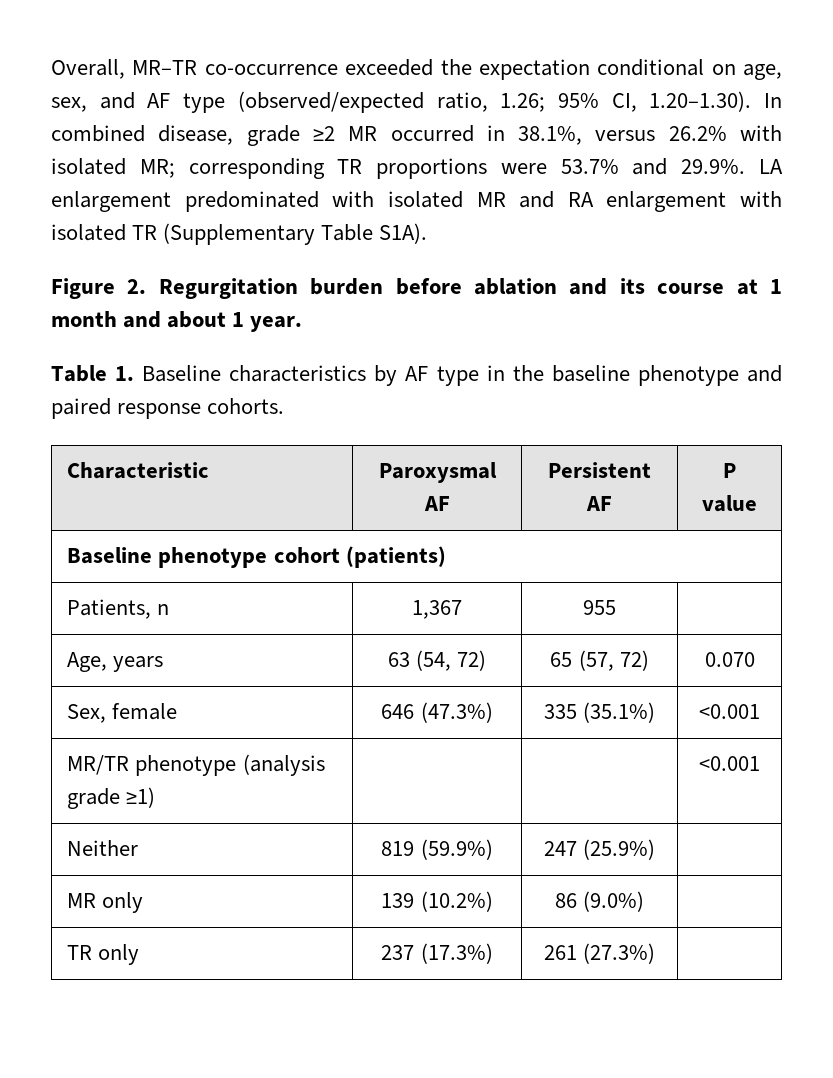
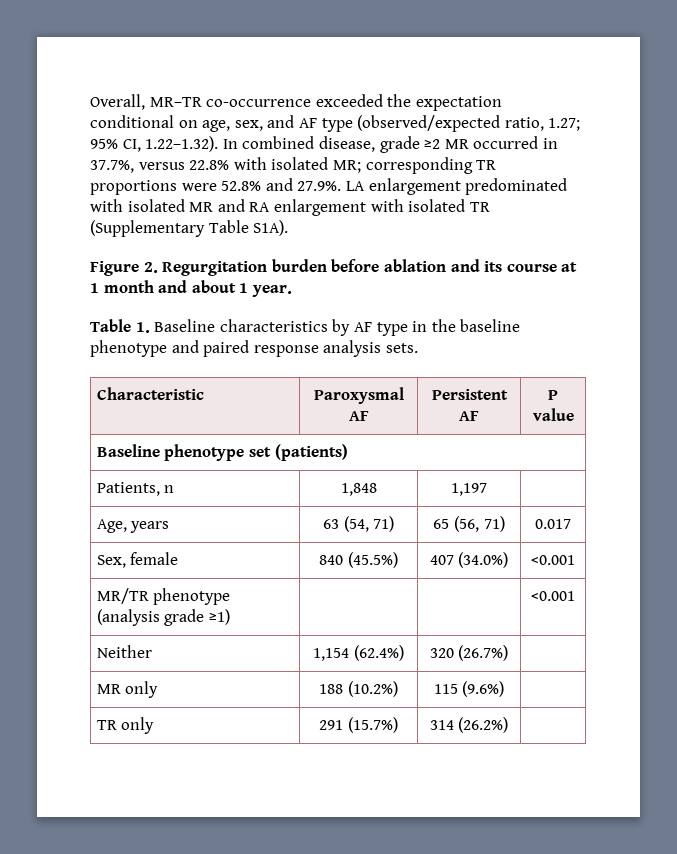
- Overall, MR–TR co-occurrence exceeded the expectation conditional on age, sex, and AF type (observed/expected ratio, 1.26; 95% CI, 1.20–1.30). In combined disease, grade ≥2 MR occurred in 38.1%, versus 26.2% with isolated MR; corresponding TR proportions were 53.7% and 29.9%. LA enlargement predominated with isolated MR and RA enlargement with isolated TR (Supplementary Table S1A).
+ Overall, MR–TR co-occurrence exceeded the expectation conditional on age, sex, and AF type (observed/expected ratio, 1.27; 95% CI, 1.22–1.32). In combined disease, grade ≥2 MR occurred in 37.7%, versus 22.8% with isolated MR; corresponding TR proportions were 52.8% and 27.9%. LA enlargement predominated with isolated MR and RA enlargement with isolated TR (Supplementary Table S1A).
- Table 1. Baseline characteristics by AF type in the baseline phenotype and paired response cohorts.
+ Table 1. Baseline characteristics by AF type in the baseline phenotype and paired response analysis sets.
- Baseline phenotype cohort (patients)
+ Baseline phenotype set (patients)
- Patients, n | 1,367 | 955 |
+ Patients, n | 1,848 | 1,197 |
- Age, years | 63 (54, 72) | 65 (57, 72) | 0.070
+ Age, years | 63 (54, 71) | 65 (56, 71) | 0.017
- Sex, female | 646 (47.3%) | 335 (35.1%) | <0.001
+ Sex, female | 840 (45.5%) | 407 (34.0%) | <0.001
- Neither | 819 (59.9%) | 247 (25.9%) |
+ Neither | 1,154 (62.4%) | 320 (26.7%) |
- MR only | 139 (10.2%) | 86 (9.0%) |
+ MR only | 188 (10.2%) | 115 (9.6%) |
- TR only | 237 (17.3%) | 261 (27.3%) |
+ TR only | 291 (15.7%) | 314 (26.2%) |

